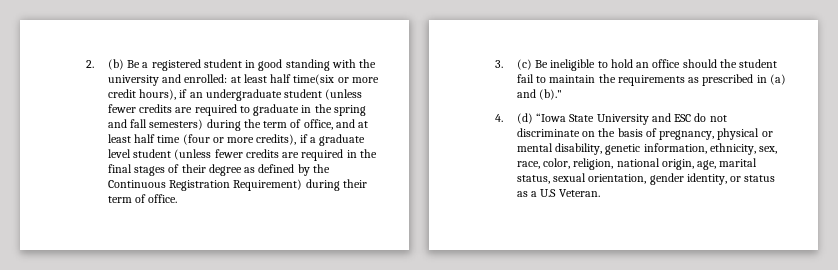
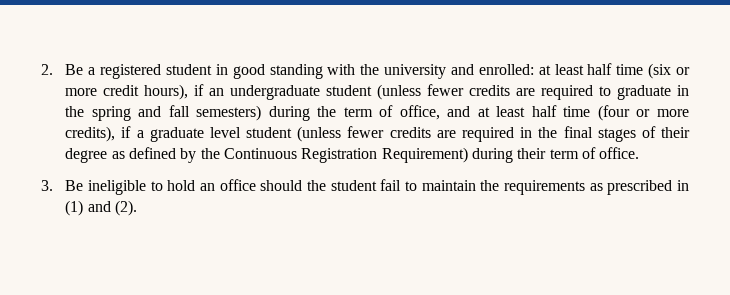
- 2. (b) Be a registered student in good standing with the university and enrolled:
+ 2. Be a registered student in good standing with the university and enrolled:
- at least half time(six or more credit hours), if an undergraduate student (unless fewer credits are required to graduate in the spring and fall semesters) during the term of office, and at least half time (four or more credits), if a graduate level student (unless fewer credits are required in the final stages of their degree as defined by the Continuous Registration Requirement) during their term of office.
+ at least half time (six or more credit hours), if an undergraduate student (unless fewer credits are required to graduate in the spring and fall semesters) during the term of office, and at least half time (four or more credits), if a graduate level student (unless fewer credits are required in the final stages of their degree as defined by the Continuous Registration Requirement) during their term of office.
- 3. (c) Be ineligible to hold an office should the student fail to maintain the requirements as prescribed in (a) and (b)."
- 4. (d) “Iowa State University and ESC do not discriminate on the basis of pregnancy, physical or mental disability, genetic information, ethnicity, sex, race, color, religion, national origin, age, marital status, sexual orientation, gender identity, or status as a U.S Veteran.
+ 3. Be ineligible to hold an office should the student fail to maintain the requirements as prescribed in (1) and (2).

